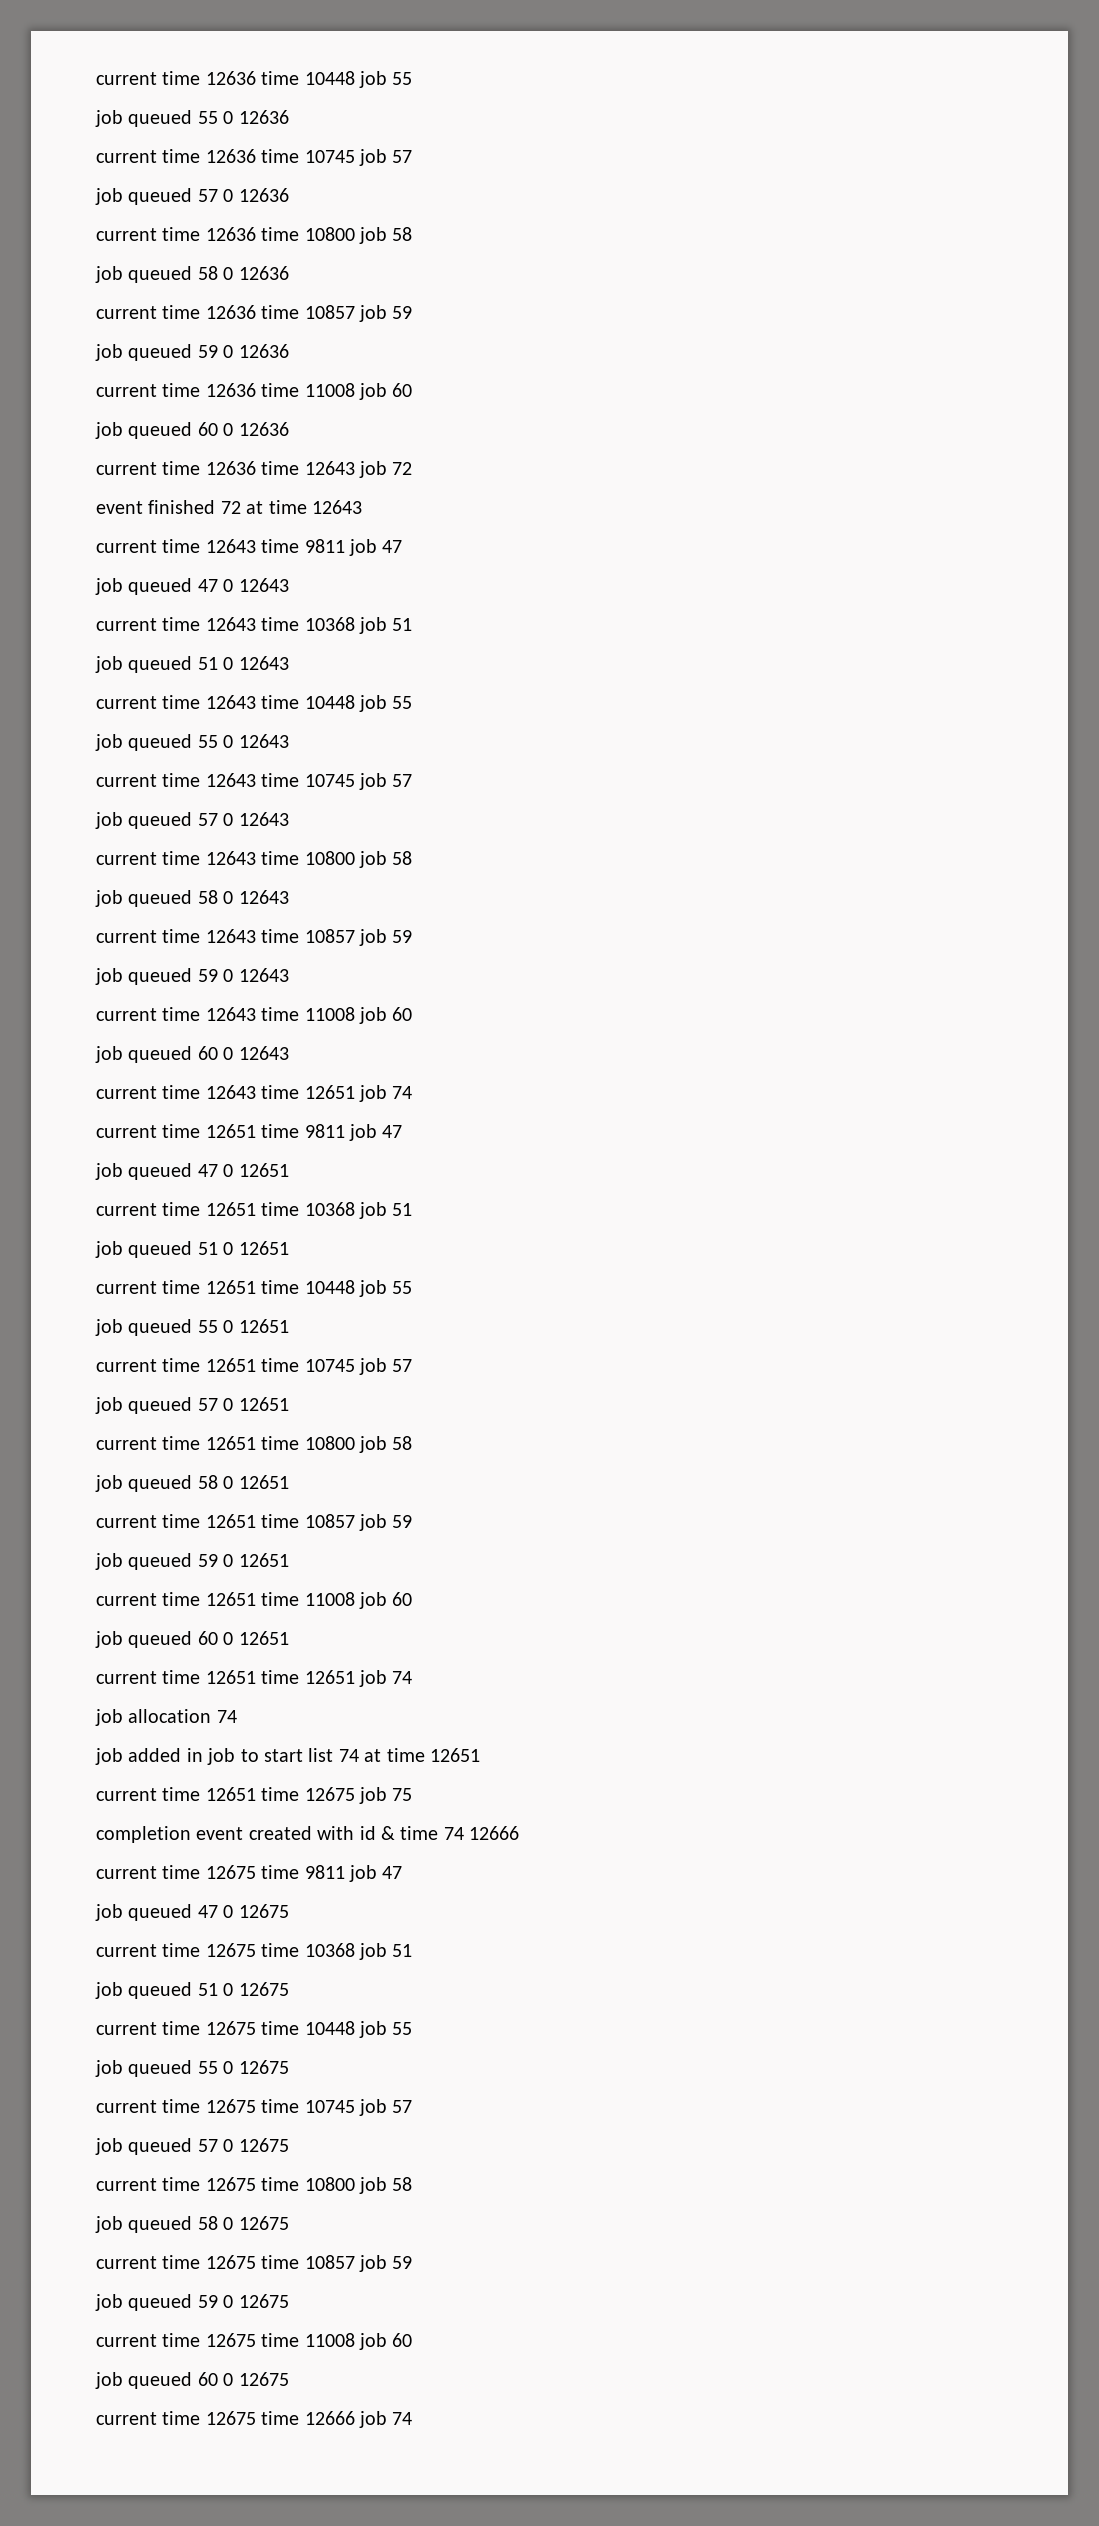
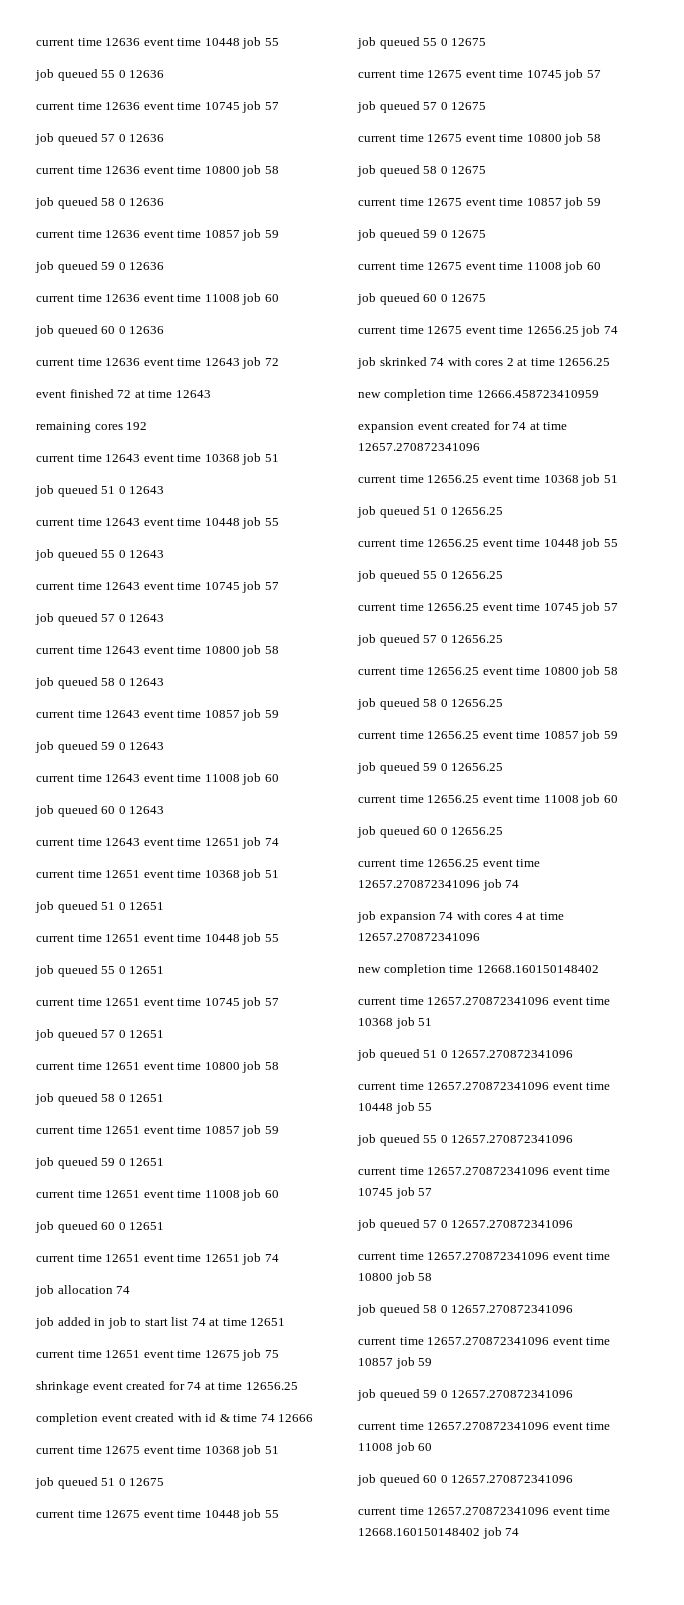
- current time 12636 time 10448 job 55
+ current time 12636 event time 10448 job 55
- current time 12636 time 10745 job 57
+ current time 12636 event time 10745 job 57
- current time 12636 time 10800 job 58
+ current time 12636 event time 10800 job 58
- current time 12636 time 10857 job 59
+ current time 12636 event time 10857 job 59
- current time 12636 time 11008 job 60
+ current time 12636 event time 11008 job 60
- current time 12636 time 12643 job 72
+ current time 12636 event time 12643 job 72
- current time 12643 time 9811 job 47
- job queued 47 0 12643
- current time 12643 time 10368 job 51
+ remaining cores 192
+ current time 12643 event time 10368 job 51
- current time 12643 time 10448 job 55
+ current time 12643 event time 10448 job 55
- current time 12643 time 10745 job 57
+ current time 12643 event time 10745 job 57
- current time 12643 time 10800 job 58
+ current time 12643 event time 10800 job 58
- current time 12643 time 10857 job 59
+ current time 12643 event time 10857 job 59
- current time 12643 time 11008 job 60
+ current time 12643 event time 11008 job 60
- current time 12643 time 12651 job 74
+ current time 12643 event time 12651 job 74
- current time 12651 time 9811 job 47
- job queued 47 0 12651
- current time 12651 time 10368 job 51
+ current time 12651 event time 10368 job 51
- current time 12651 time 10448 job 55
+ current time 12651 event time 10448 job 55
- current time 12651 time 10745 job 57
+ current time 12651 event time 10745 job 57
- current time 12651 time 10800 job 58
+ current time 12651 event time 10800 job 58
- current time 12651 time 10857 job 59
+ current time 12651 event time 10857 job 59
- current time 12651 time 11008 job 60
+ current time 12651 event time 11008 job 60
- current time 12651 time 12651 job 74
+ current time 12651 event time 12651 job 74
- current time 12651 time 12675 job 75
+ current time 12651 event time 12675 job 75
+ shrinkage event created for 74 at time 12656.25
- current time 12675 time 9811 job 47
- job queued 47 0 12675
- current time 12675 time 10368 job 51
+ current time 12675 event time 10368 job 51
- current time 12675 time 10448 job 55
+ current time 12675 event time 10448 job 55
- current time 12675 time 10745 job 57
+ current time 12675 event time 10745 job 57
- current time 12675 time 10800 job 58
+ current time 12675 event time 10800 job 58
- current time 12675 time 10857 job 59
+ current time 12675 event time 10857 job 59
- current time 12675 time 11008 job 60
+ current time 12675 event time 11008 job 60
- current time 12675 time 12666 job 74
+ current time 12675 event time 12656.25 job 74
+ job skrinked 74 with cores 2 at time 12656.25
+ new completion time 12666.458723410959
+ expansion event created for 74 at time 12657.270872341096
+ current time 12656.25 event time 10368 job 51
+ job queued 51 0 12656.25
+ current time 12656.25 event time 10448 job 55
+ job queued 55 0 12656.25
+ current time 12656.25 event time 10745 job 57
+ job queued 57 0 12656.25
+ current time 12656.25 event time 10800 job 58
+ job queued 58 0 12656.25
+ current time 12656.25 event time 10857 job 59
+ job queued 59 0 12656.25
+ current time 12656.25 event time 11008 job 60
+ job queued 60 0 12656.25
+ current time 12656.25 event time 12657.270872341096 job 74
+ job expansion 74 with cores 4 at time 12657.270872341096
+ new completion time 12668.160150148402
+ current time 12657.270872341096 event time 10368 job 51
+ job queued 51 0 12657.270872341096
+ current time 12657.270872341096 event time 10448 job 55
+ job queued 55 0 12657.270872341096
+ current time 12657.270872341096 event time 10745 job 57
+ job queued 57 0 12657.270872341096
+ current time 12657.270872341096 event time 10800 job 58
+ job queued 58 0 12657.270872341096
+ current time 12657.270872341096 event time 10857 job 59
+ job queued 59 0 12657.270872341096
+ current time 12657.270872341096 event time 11008 job 60
+ job queued 60 0 12657.270872341096
+ current time 12657.270872341096 event time 12668.160150148402 job 74

